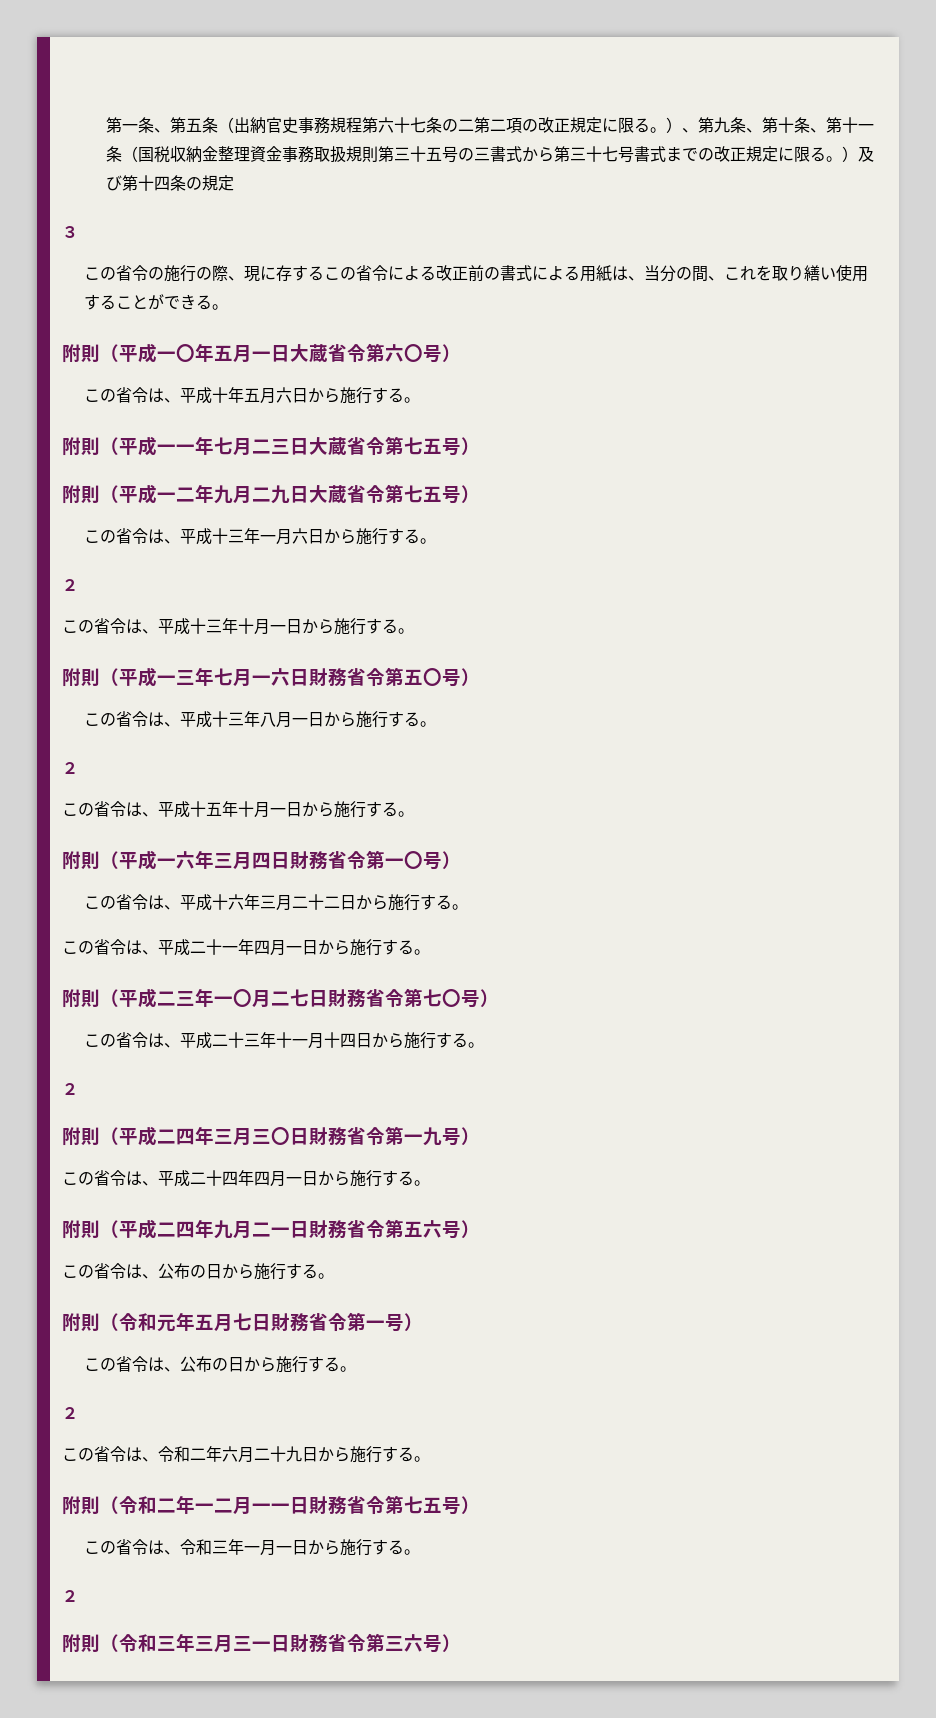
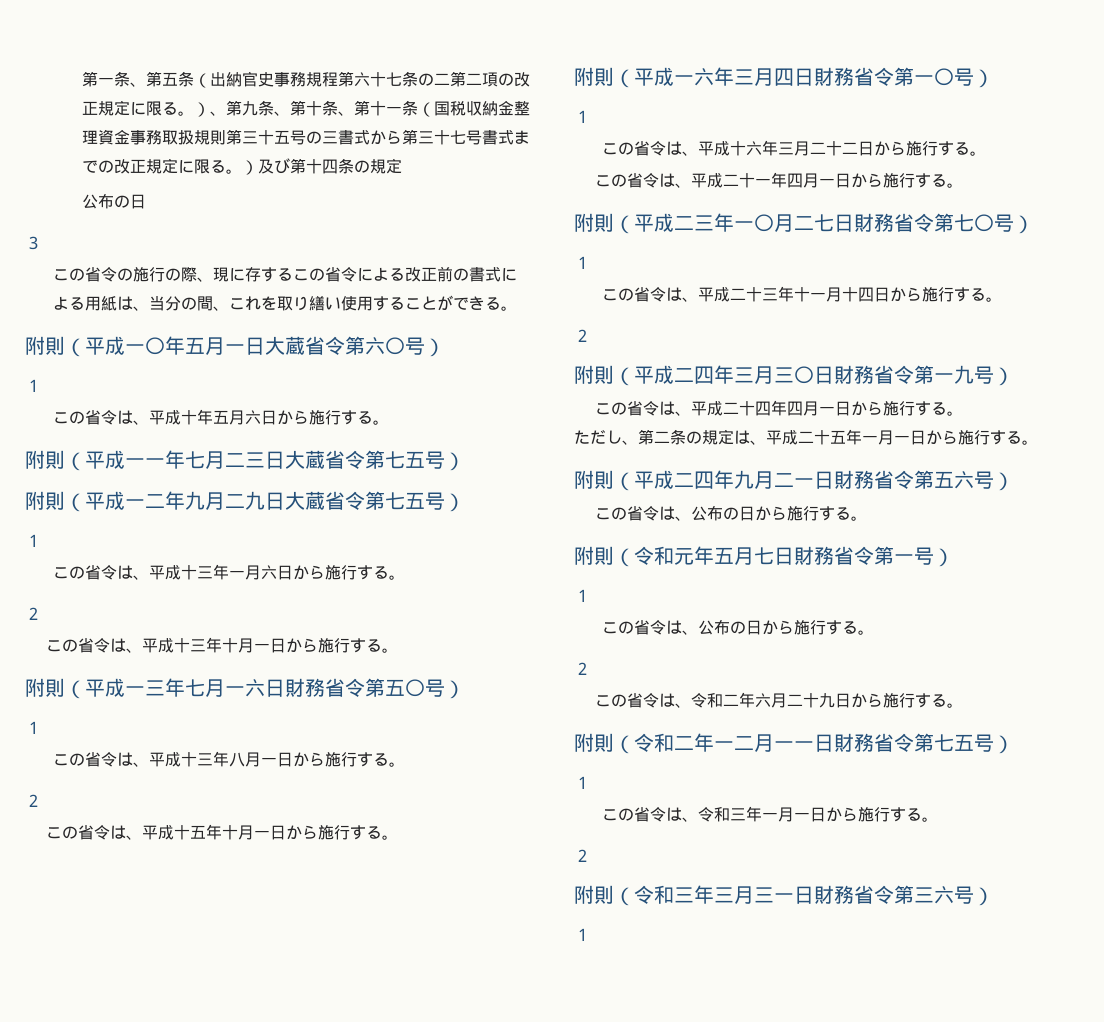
  第一条、第五条（出納官史事務規程第六十七条の二第二項の改正規定に限る。）、第九条、第十条、第十一条（国税収納金整理資金事務取扱規則第三十五号の三書式から第三十七号書式までの改正規定に限る。）及び第十四条の規定
+ 公布の日
  附則（平成一〇年五月一日大蔵省令第六〇号）
+ １
  附則（平成一二年九月二九日大蔵省令第七五号）
+ １
  附則（平成一三年七月一六日財務省令第五〇号）
+ １
  附則（平成一六年三月四日財務省令第一〇号）
+ １
  附則（平成二三年一〇月二七日財務省令第七〇号）
+ １
+ ただし、第二条の規定は、平成二十五年一月一日から施行する。
  附則（令和元年五月七日財務省令第一号）
+ １
  附則（令和二年一二月一一日財務省令第七五号）
+ １
  附則（令和三年三月三一日財務省令第三六号）
+ １

